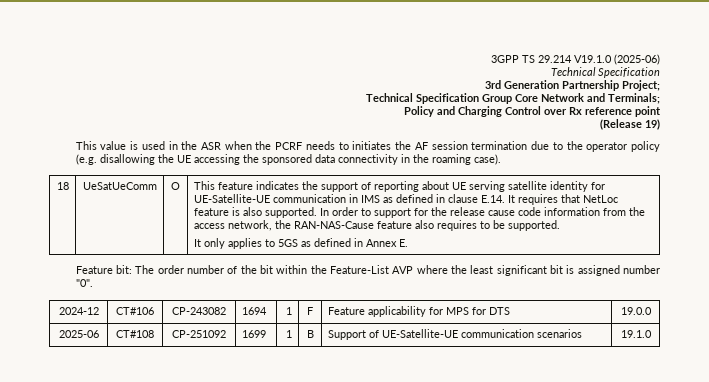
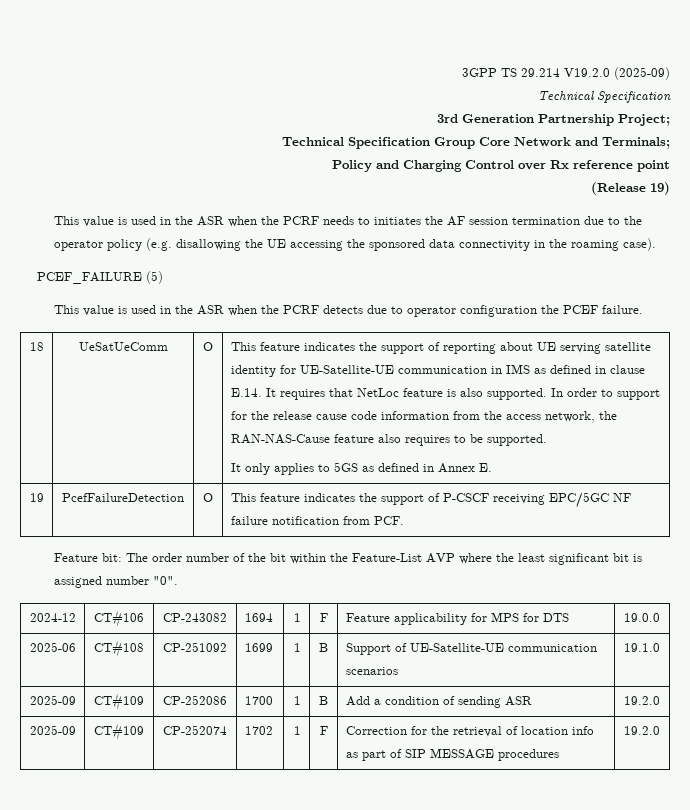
- 3GPP TS 29.214 V19.1.0 (2025-06)
+ 3GPP TS 29.214 V19.2.0 (2025-09)
+ PCEF_FAILURE (5)
+ This value is used in the ASR when the PCRF detects due to operator configuration the PCEF failure.
+ 19 | PcefFailureDetection | O | This feature indicates the support of P-CSCF receiving EPC/5GC NF failure notification from PCF.
+ 2025-09 | CT#109 | CP-252086 | 1700 | 1 | B | Add a condition of sending ASR | 19.2.0
+ 2025-09 | CT#109 | CP-252074 | 1702 | 1 | F | Correction for the retrieval of location info as part of SIP MESSAGE procedures | 19.2.0

